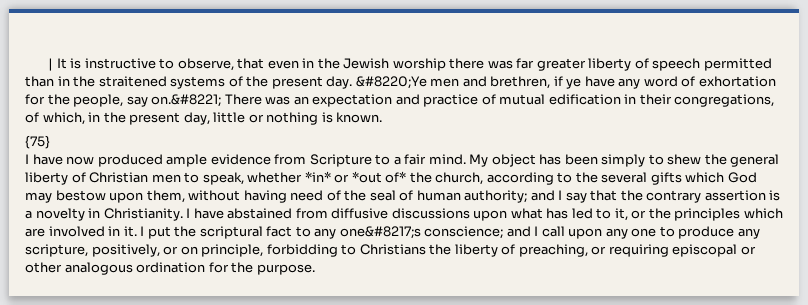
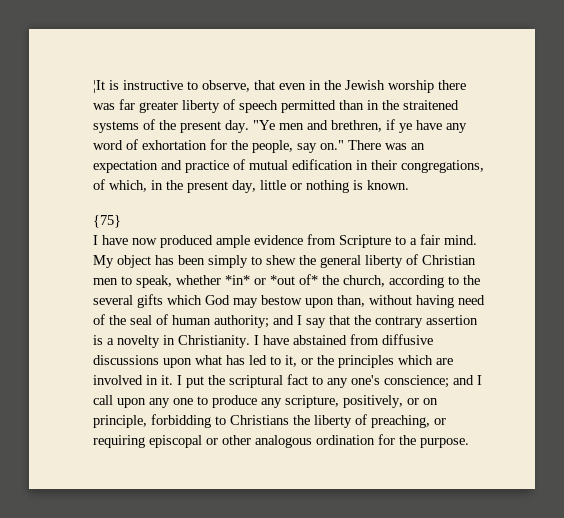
- | It is instructive to observe, that even in the Jewish worship there was far greater liberty of speech permitted than in the straitened systems of the present day.
+ ¦It is instructive to observe, that even in the Jewish worship there was far greater liberty of speech permitted than in the straitened systems of the present day.
- &#8220;Ye men and brethren, if ye have any word of exhortation for the people, say on.&#8221; There was an expectation and practice of mutual edification in their congregations, of which, in the present day, little or nothing is known.
+ "Ye men and brethren, if ye have any word of exhortation for the people, say on." There was an expectation and practice of mutual edification in their congregations, of which, in the present day, little or nothing is known.
- My object has been simply to shew the general liberty of Christian men to speak, whether *in* or *out of* the church, according to the several gifts which God may bestow upon them, without having need of the seal of human authority; and I say that the contrary assertion is a novelty in Christianity.
+ My object has been simply to shew the general liberty of Christian men to speak, whether *in* or *out of* the church, according to the several gifts which God may bestow upon than, without having need of the seal of human authority; and I say that the contrary assertion is a novelty in Christianity.
- I put the scriptural fact to any one&#8217;s conscience; and I call upon any one to produce any scripture, positively, or on principle, forbidding to Christians the liberty of preaching, or requiring episcopal or other analogous ordination for the purpose.
+ I put the scriptural fact to any one's conscience; and I call upon any one to produce any scripture, positively, or on principle, forbidding to Christians the liberty of preaching, or requiring episcopal or other analogous ordination for the purpose.

